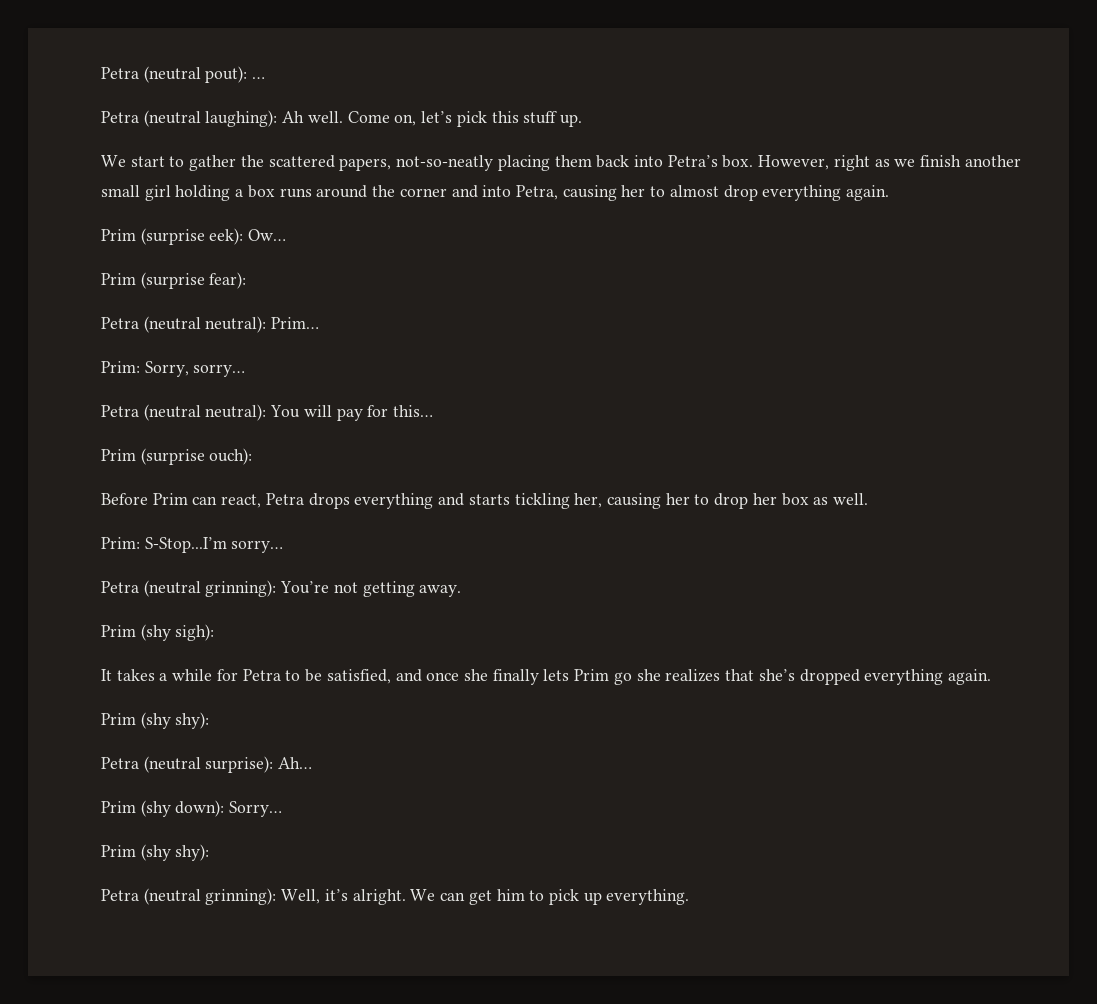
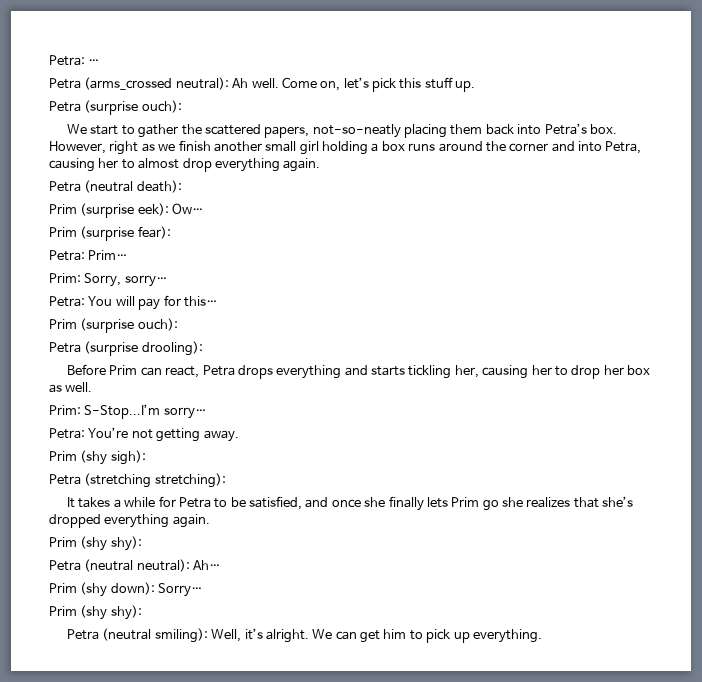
- Petra (neutral pout): …
+ Petra: …
- Petra (neutral laughing): Ah well.
+ Petra (arms_crossed neutral): Ah well.
+ Petra (surprise ouch):
+ Petra (neutral death):
- Petra (neutral neutral): Prim…
+ Petra: Prim…
- Petra (neutral neutral): You will pay for this…
+ Petra: You will pay for this…
+ Petra (surprise drooling):
- Petra (neutral grinning): You’re not getting away.
+ Petra: You’re not getting away.
+ Petra (stretching stretching):
- Petra (neutral surprise): Ah…
+ Petra (neutral neutral): Ah…
- Petra (neutral grinning): Well, it’s alright.
+ Petra (neutral smiling): Well, it’s alright.

